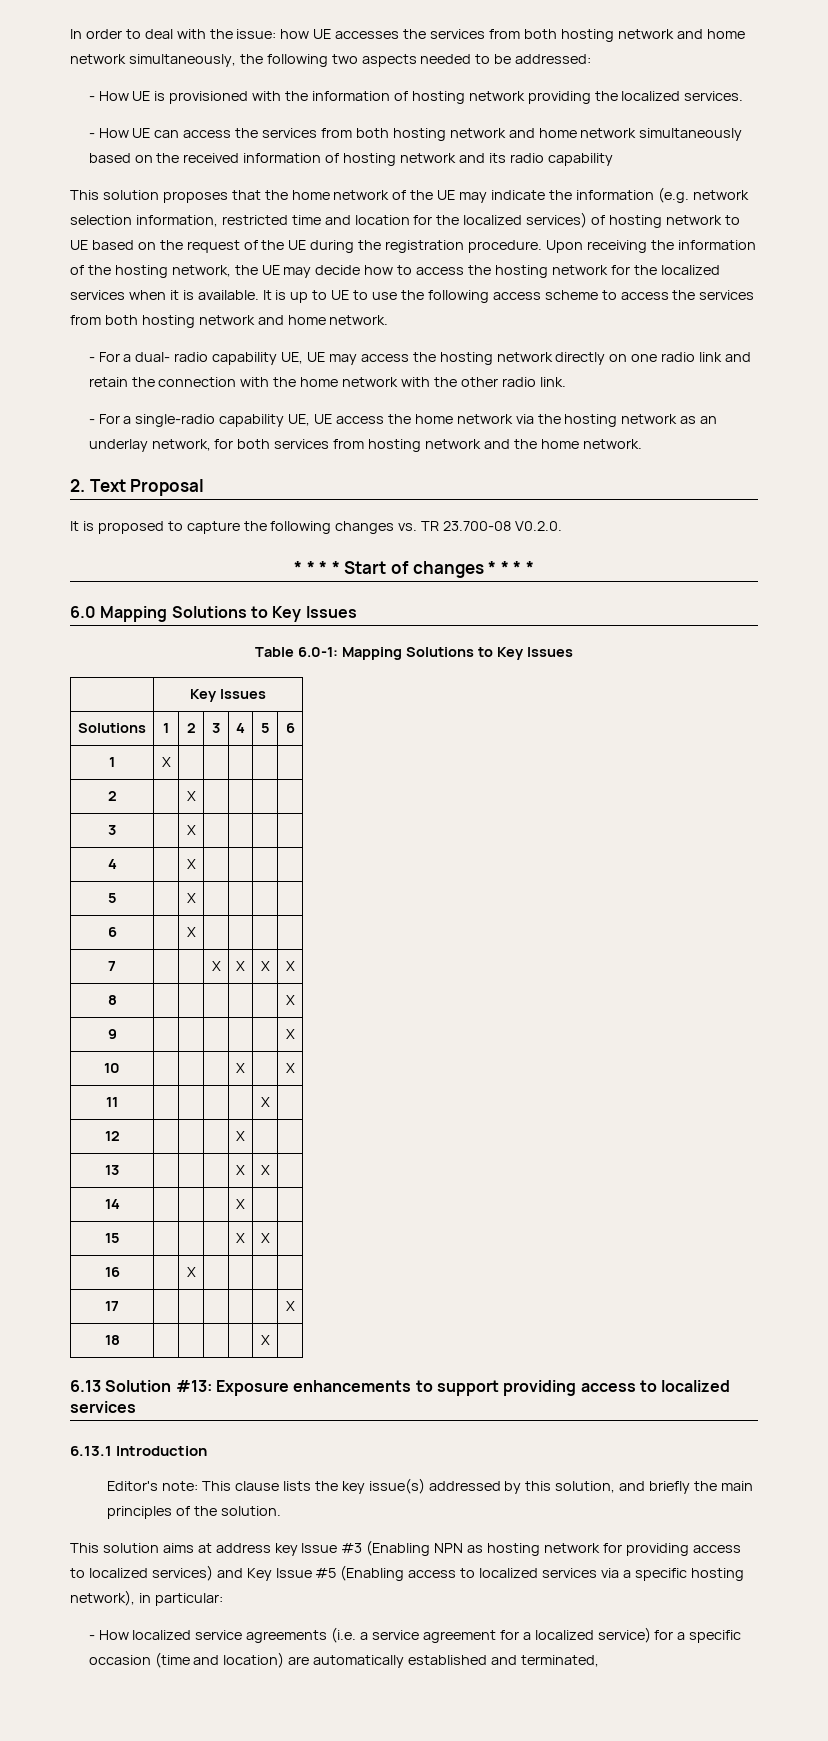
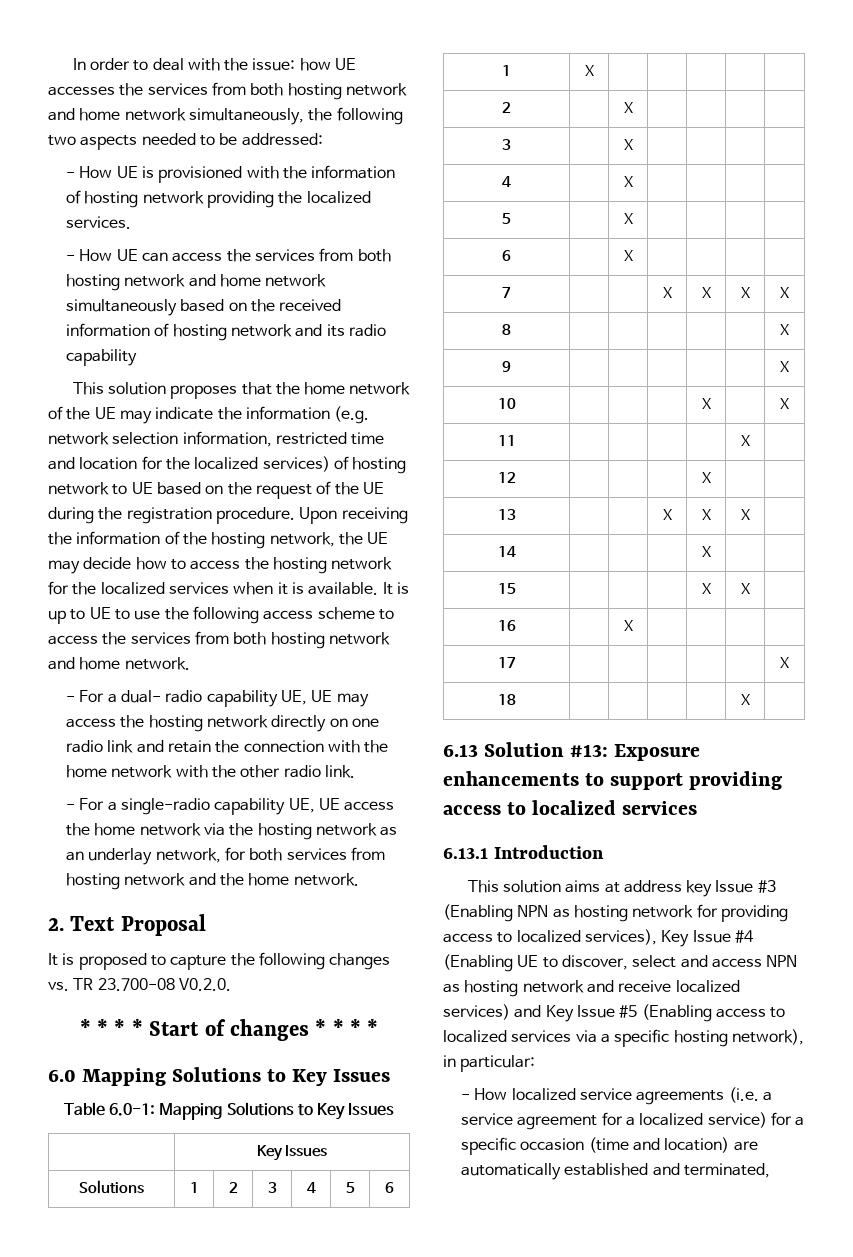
- 13 | | | | X | X |
+ 13 | | | X | X | X |
- Editor's note: This clause lists the key issue(s) addressed by this solution, and briefly the main principles of the solution.
- This solution aims at address key Issue #3 (Enabling NPN as hosting network for providing access to localized services) and Key Issue #5 (Enabling access to localized services via a specific hosting network), in particular:
+ This solution aims at address key Issue #3 (Enabling NPN as hosting network for providing access to localized services), Key Issue #4 (Enabling UE to discover, select and access NPN as hosting network and receive localized services) and Key Issue #5 (Enabling access to localized services via a specific hosting network), in particular:

